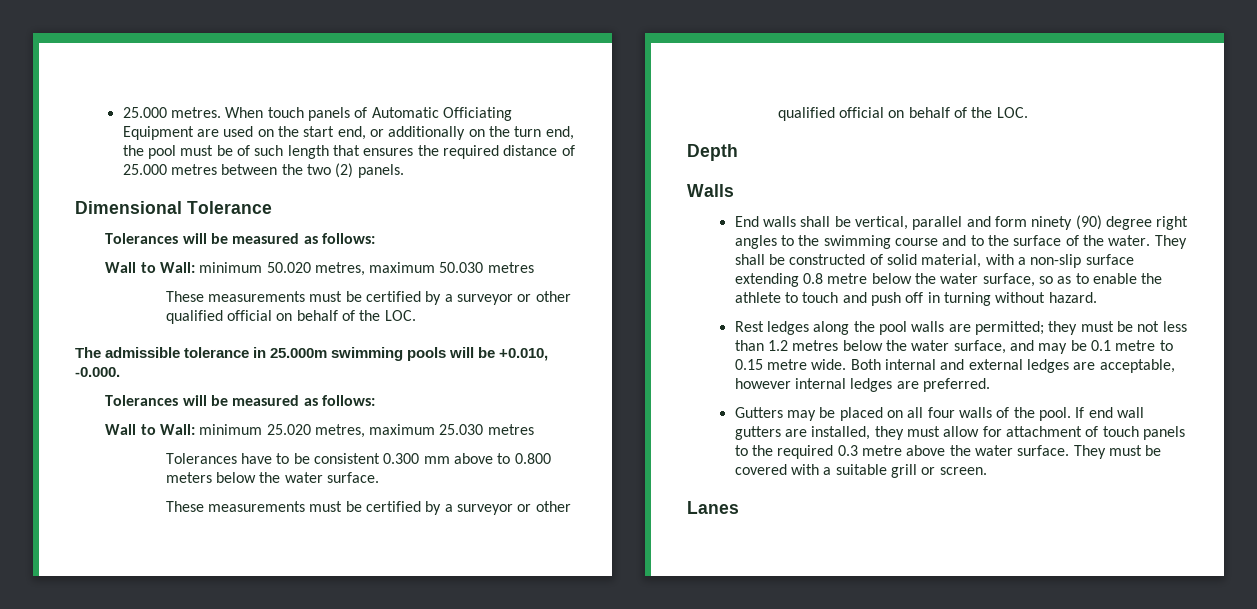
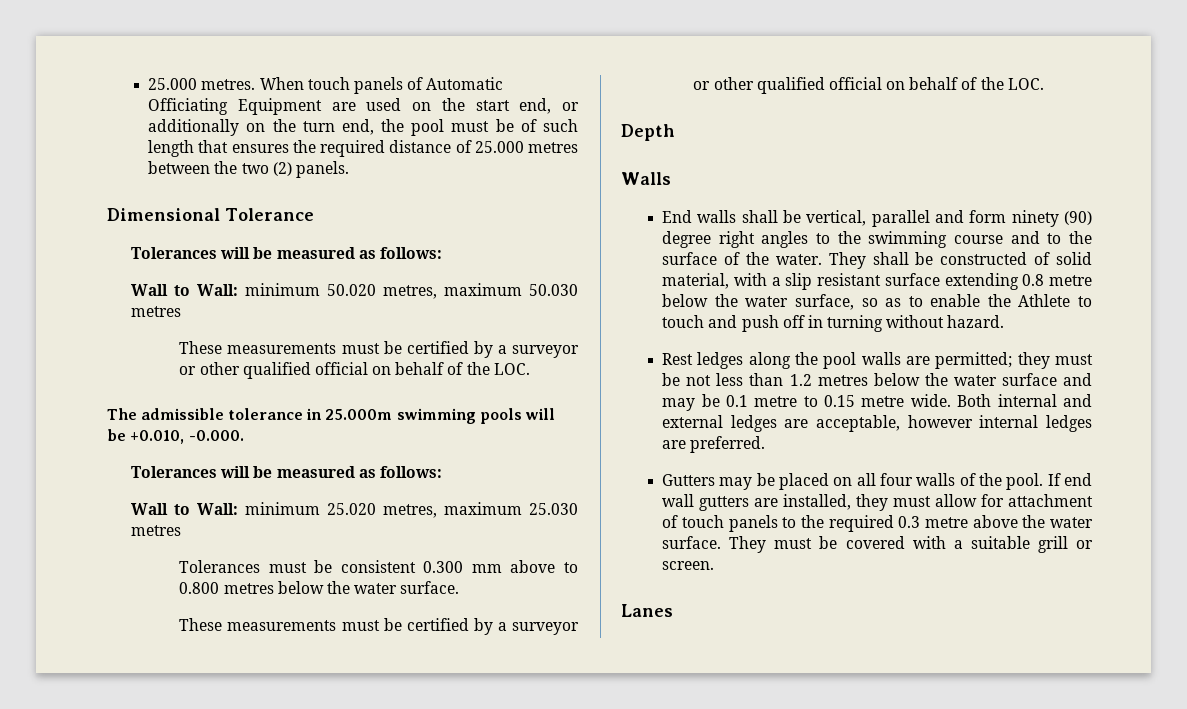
- Tolerances have to be consistent 0.300 mm above to 0.800 meters below the water surface.
+ Tolerances must be consistent 0.300 mm above to 0.800 metres below the water surface.
- They shall be constructed of solid material, with a non-slip surface extending 0.8 metre below the water surface, so as to enable the athlete to touch and push off in turning without hazard.
+ They shall be constructed of solid material, with a slip resistant surface extending 0.8 metre below the water surface, so as to enable the Athlete to touch and push off in turning without hazard.
- Rest ledges along the pool walls are permitted; they must be not less than 1.2 metres below the water surface, and may be 0.1 metre to 0.15 metre wide.
+ Rest ledges along the pool walls are permitted; they must be not less than 1.2 metres below the water surface and may be 0.1 metre to 0.15 metre wide.

